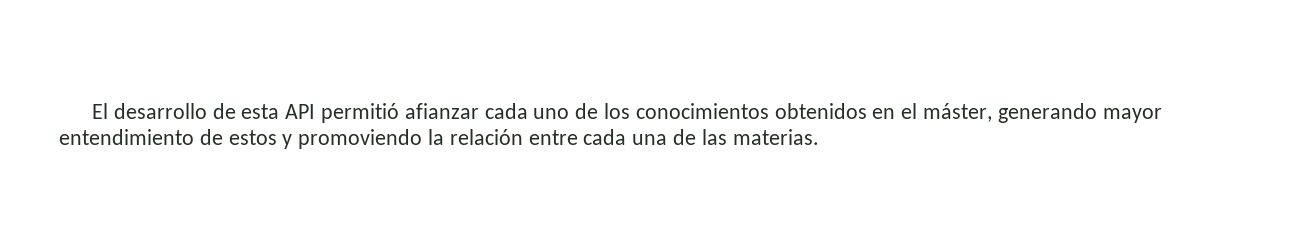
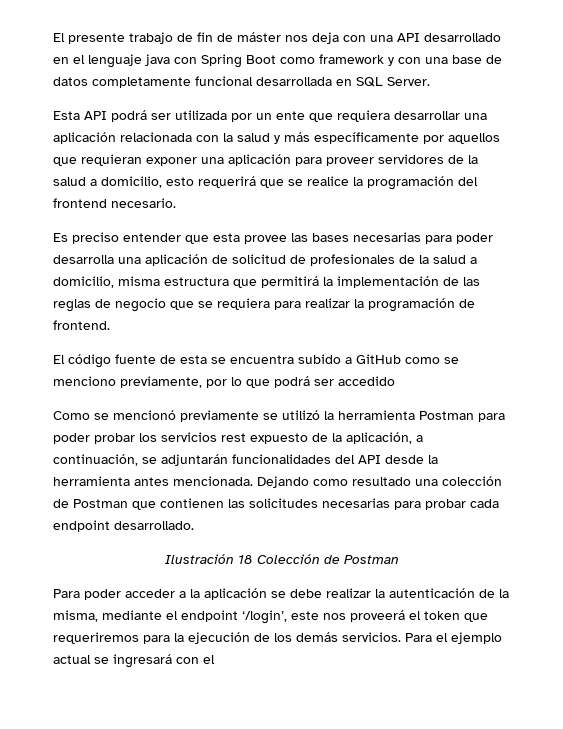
- El desarrollo de esta API permitió afianzar cada uno de los conocimientos obtenidos en el máster, generando mayor entendimiento de estos y promoviendo la relación entre cada una de las materias.
+ El presente trabajo de fin de máster nos deja con una API desarrollado en el lenguaje java con Spring Boot como framework y con una base de datos completamente funcional desarrollada en SQL Server.
+ Esta API podrá ser utilizada por un ente que requiera desarrollar una aplicación relacionada con la salud y más específicamente por aquellos que requieran exponer una aplicación para proveer servidores de la salud a domicilio, esto requerirá que se realice la programación del frontend necesario.
+ Es preciso entender que esta provee las bases necesarias para poder desarrolla una aplicación de solicitud de profesionales de la salud a domicilio, misma estructura que permitirá la implementación de las reglas de negocio que se requiera para realizar la programación de frontend.
+ El código fuente de esta se encuentra subido a GitHub como se menciono previamente, por lo que podrá ser accedido
+ Como se mencionó previamente se utilizó la herramienta Postman para poder probar los servicios rest expuesto de la aplicación, a continuación, se adjuntarán funcionalidades del API desde la herramienta antes mencionada. Dejando como resultado una colección de Postman que contienen las solicitudes necesarias para probar cada endpoint desarrollado.
+ Ilustración 18 Colección de Postman
+ Para poder acceder a la aplicación se debe realizar la autenticación de la misma, mediante el endpoint ‘/login’, este nos proveerá el token que requeriremos para la ejecución de los demás servicios. Para el ejemplo actual se ingresará con el

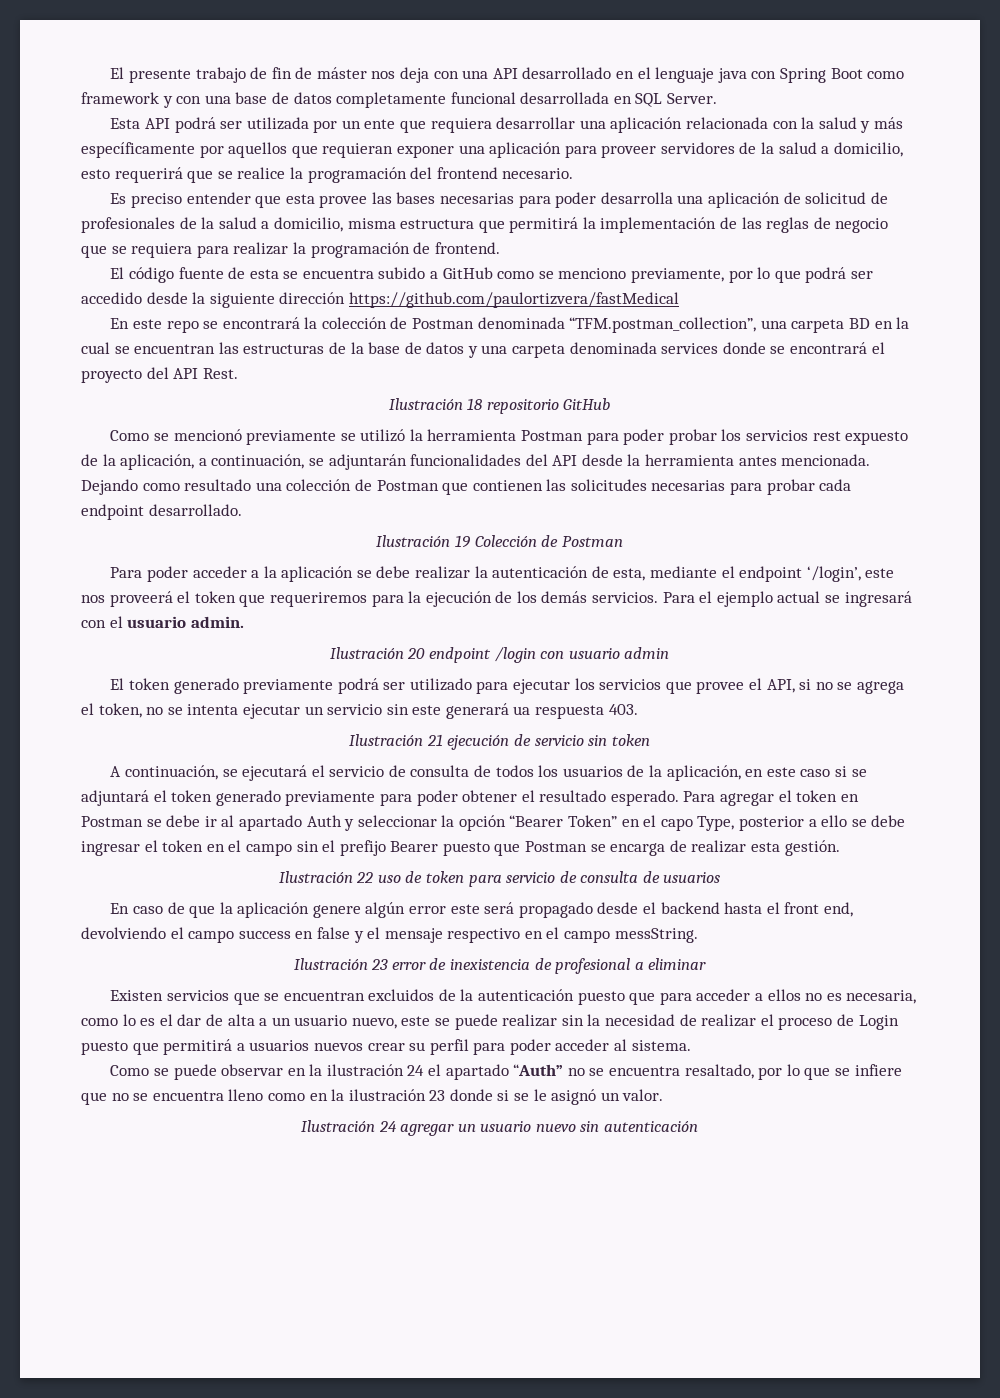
- El código fuente de esta se encuentra subido a GitHub como se menciono previamente, por lo que podrá ser accedido
+ El código fuente de esta se encuentra subido a GitHub como se menciono previamente, por lo que podrá ser accedido desde la siguiente dirección https://github.com/paulortizvera/fastMedical
+ En este repo se encontrará la colección de Postman denominada “TFM.postman_collection”, una carpeta BD en la cual se encuentran las estructuras de la base de datos y una carpeta denominada services donde se encontrará el proyecto del API Rest.
+ Ilustración 18 repositorio GitHub
- Ilustración 18 Colección de Postman
+ Ilustración 19 Colección de Postman
- Para poder acceder a la aplicación se debe realizar la autenticación de la misma, mediante el endpoint ‘/login’, este nos proveerá el token que requeriremos para la ejecución de los demás servicios.
+ Para poder acceder a la aplicación se debe realizar la autenticación de esta, mediante el endpoint ‘/login’, este nos proveerá el token que requeriremos para la ejecución de los demás servicios.
- Para el ejemplo actual se ingresará con el
+ Para el ejemplo actual se ingresará con el usuario admin.
+ Ilustración 20 endpoint /login con usuario admin
+ El token generado previamente podrá ser utilizado para ejecutar los servicios que provee el API, si no se agrega el token, no se intenta ejecutar un servicio sin este generará ua respuesta 403.
+ Ilustración 21 ejecución de servicio sin token
+ A continuación, se ejecutará el servicio de consulta de todos los usuarios de la aplicación, en este caso si se adjuntará el token generado previamente para poder obtener el resultado esperado. Para agregar el token en Postman se debe ir al apartado Auth y seleccionar la opción “Bearer Token” en el capo Type, posterior a ello se debe ingresar el token en el campo sin el prefijo Bearer puesto que Postman se encarga de realizar esta gestión.
+ Ilustración 22 uso de token para servicio de consulta de usuarios
+ En caso de que la aplicación genere algún error este será propagado desde el backend hasta el front end, devolviendo el campo success en false y el mensaje respectivo en el campo messString.
+ Ilustración 23 error de inexistencia de profesional a eliminar
+ Existen servicios que se encuentran excluidos de la autenticación puesto que para acceder a ellos no es necesaria, como lo es el dar de alta a un usuario nuevo, este se puede realizar sin la necesidad de realizar el proceso de Login puesto que permitirá a usuarios nuevos crear su perfil para poder acceder al sistema.
+ Como se puede observar en la ilustración 24 el apartado “Auth” no se encuentra resaltado, por lo que se infiere que no se encuentra lleno como en la ilustración 23 donde si se le asignó un valor.
+ Ilustración 24 agregar un usuario nuevo sin autenticación

